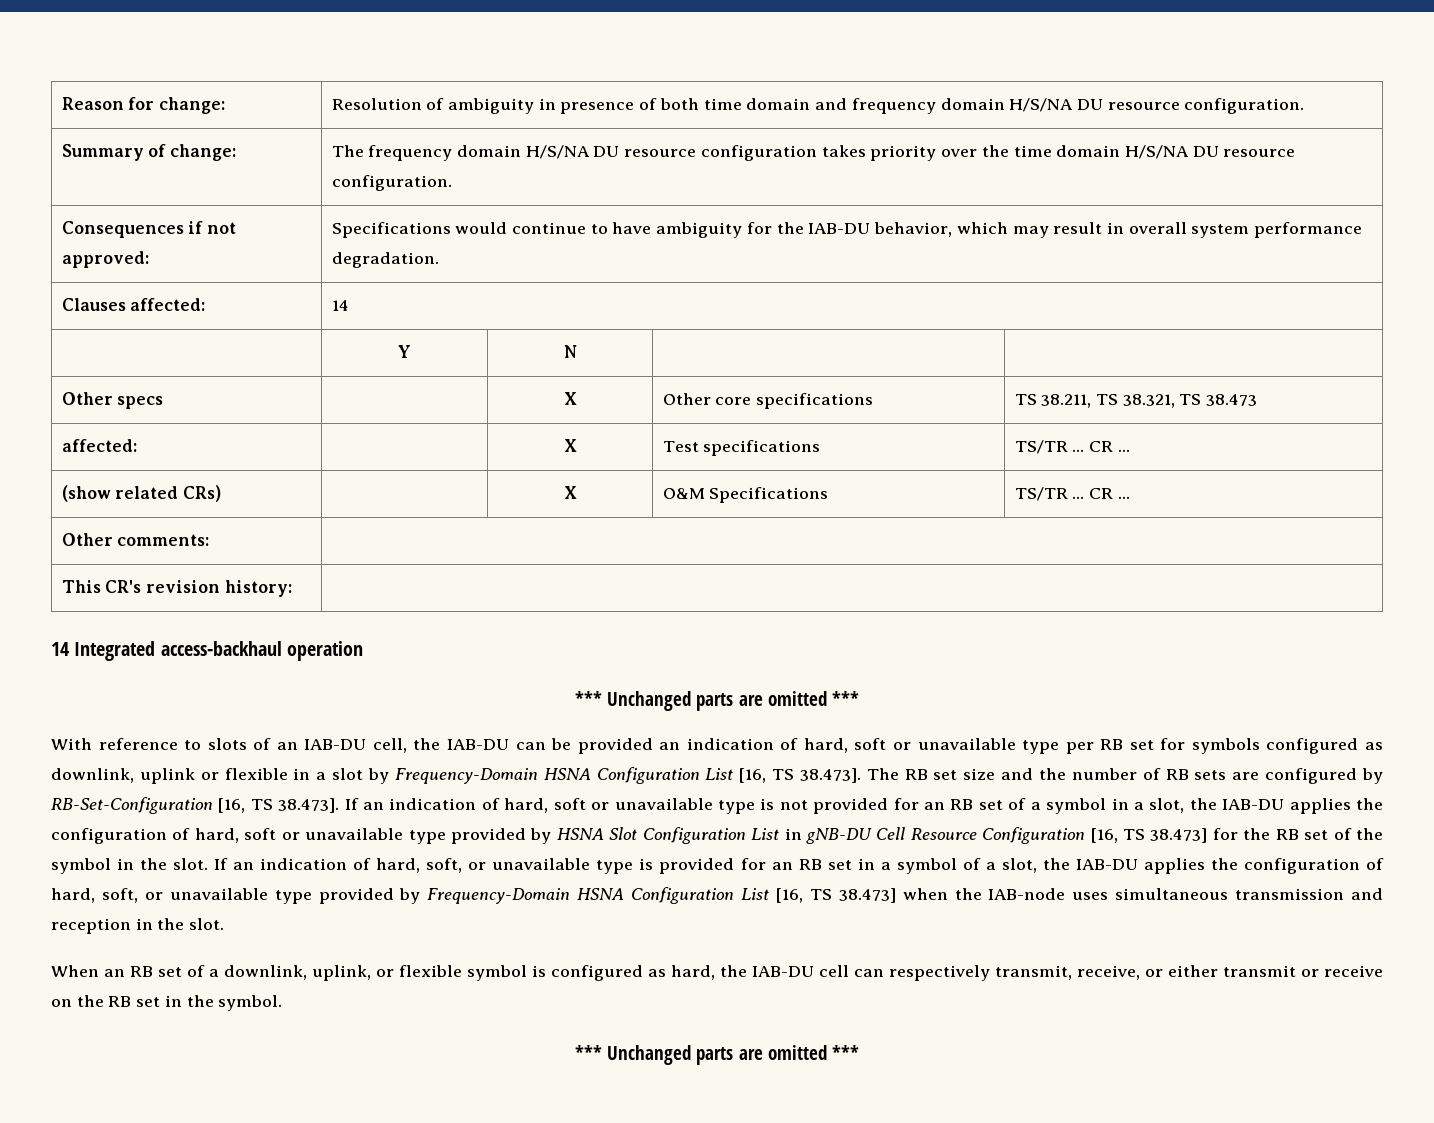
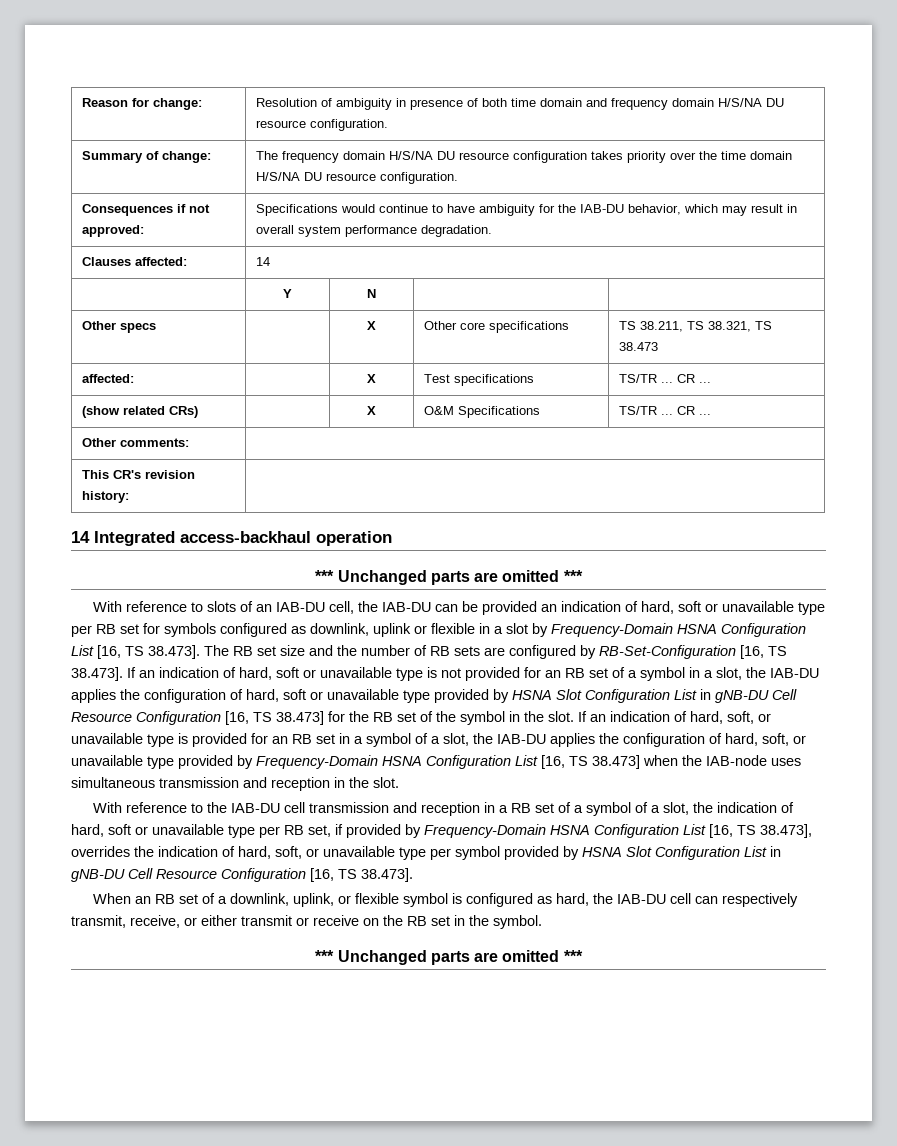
+ With reference to the IAB-DU cell transmission and reception in a RB set of a symbol of a slot, the indication of hard, soft or unavailable type per RB set, if provided by Frequency-Domain HSNA Configuration List [16, TS 38.473], overrides the indication of hard, soft, or unavailable type per symbol provided by HSNA Slot Configuration List in gNB-DU Cell Resource Configuration [16, TS 38.473].

